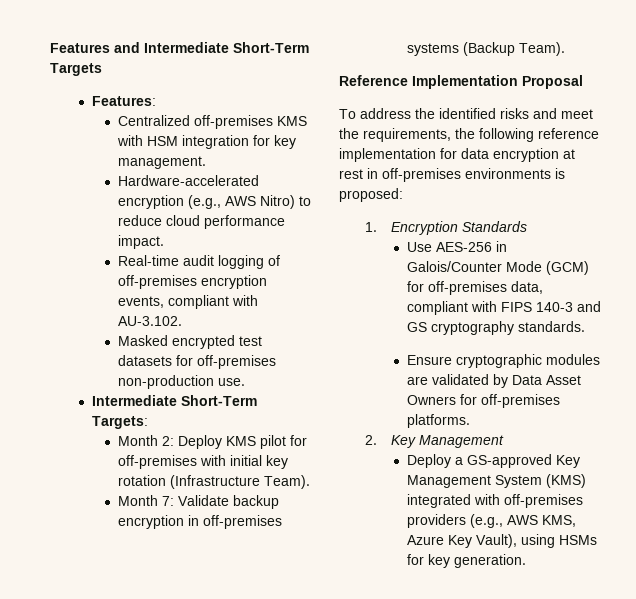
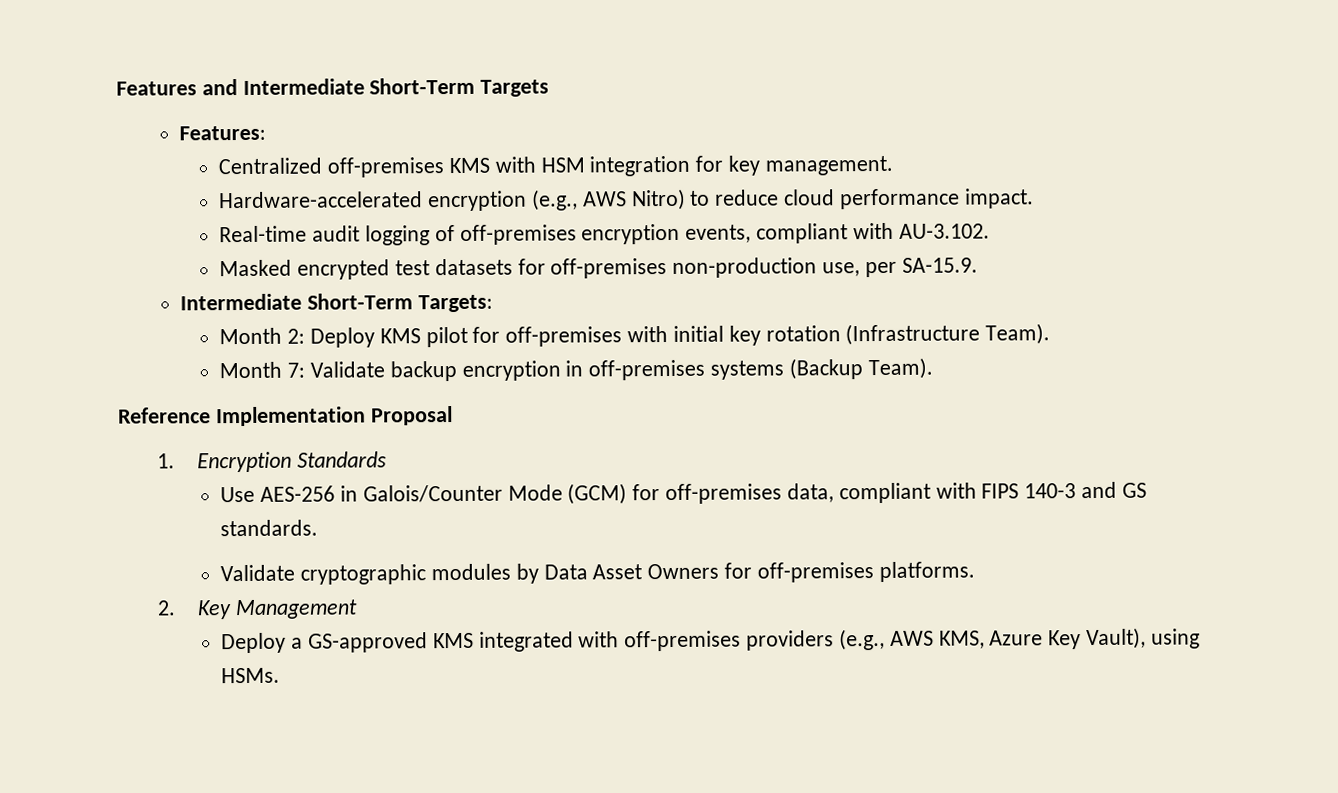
- Masked encrypted test datasets for off-premises non-production use.
+ Masked encrypted test datasets for off-premises non-production use, per SA-15.9.
- To address the identified risks and meet the requirements, the following reference implementation for data encryption at rest in off-premises environments is proposed:
- Use AES-256 in Galois/Counter Mode (GCM) for off-premises data, compliant with FIPS 140-3 and GS cryptography standards.
+ Use AES-256 in Galois/Counter Mode (GCM) for off-premises data, compliant with FIPS 140-3 and GS standards.
- Ensure cryptographic modules are validated by Data Asset Owners for off-premises platforms.
+ Validate cryptographic modules by Data Asset Owners for off-premises platforms.
- Deploy a GS-approved Key Management System (KMS) integrated with off-premises providers (e.g., AWS KMS, Azure Key Vault), using HSMs for key generation.
+ Deploy a GS-approved KMS integrated with off-premises providers (e.g., AWS KMS, Azure Key Vault), using HSMs.

